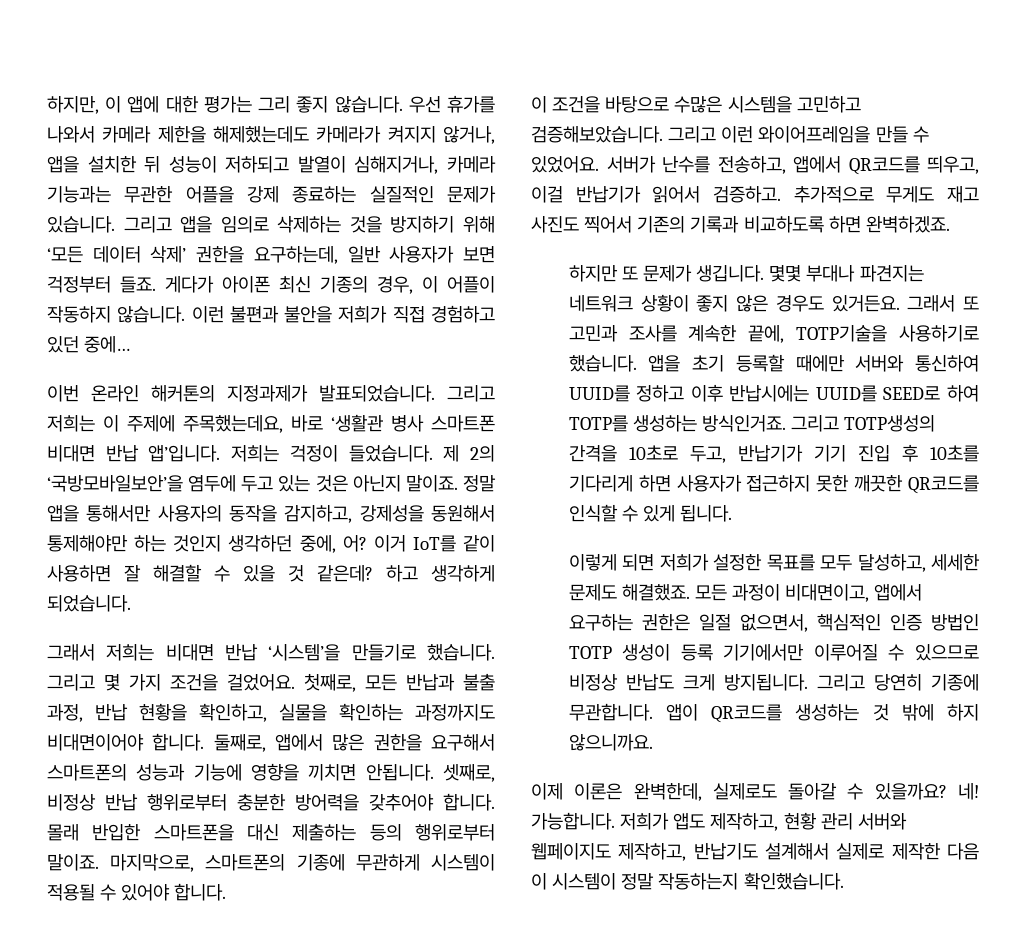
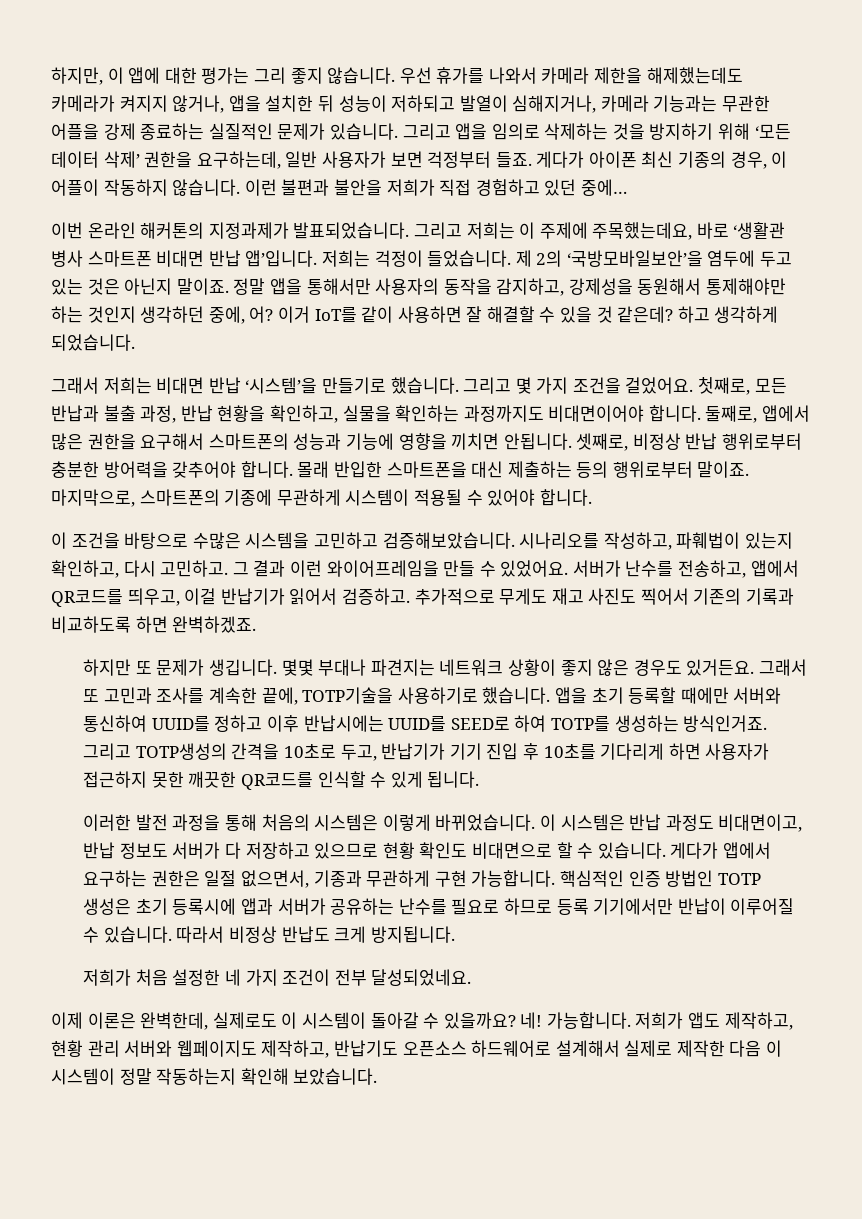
- 그리고 이런 와이어프레임을 만들 수 있었어요.
+ 시나리오를 작성하고, 파훼법이 있는지 확인하고, 다시 고민하고. 그 결과 이런 와이어프레임을 만들 수 있었어요.
- 이렇게 되면 저희가 설정한 목표를 모두 달성하고, 세세한 문제도 해결했죠. 모든 과정이 비대면이고, 앱에서 요구하는 권한은 일절 없으면서, 핵심적인 인증 방법인 TOTP 생성이 등록 기기에서만 이루어질 수 있으므로 비정상 반납도 크게 방지됩니다. 그리고 당연히 기종에 무관합니다. 앱이 QR코드를 생성하는 것 밖에 하지 않으니까요.
+ 이러한 발전 과정을 통해 처음의 시스템은 이렇게 바뀌었습니다. 이 시스템은 반납 과정도 비대면이고, 반납 정보도 서버가 다 저장하고 있으므로 현황 확인도 비대면으로 할 수 있습니다. 게다가 앱에서 요구하는 권한은 일절 없으면서, 기종과 무관하게 구현 가능합니다. 핵심적인 인증 방법인 TOTP 생성은 초기 등록시에 앱과 서버가 공유하는 난수를 필요로 하므로 등록 기기에서만 반납이 이루어질 수 있습니다. 따라서 비정상 반납도 크게 방지됩니다.
+ 저희가 처음 설정한 네 가지 조건이 전부 달성되었네요.
- 이제 이론은 완벽한데, 실제로도 돌아갈 수 있을까요?
+ 이제 이론은 완벽한데, 실제로도 이 시스템이 돌아갈 수 있을까요?
- 저희가 앱도 제작하고, 현황 관리 서버와 웹페이지도 제작하고, 반납기도 설계해서 실제로 제작한 다음 이 시스템이 정말 작동하는지 확인했습니다.
+ 저희가 앱도 제작하고, 현황 관리 서버와 웹페이지도 제작하고, 반납기도 오픈소스 하드웨어로 설계해서 실제로 제작한 다음 이 시스템이 정말 작동하는지 확인해 보았습니다.

